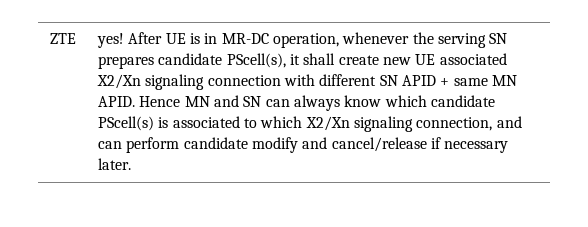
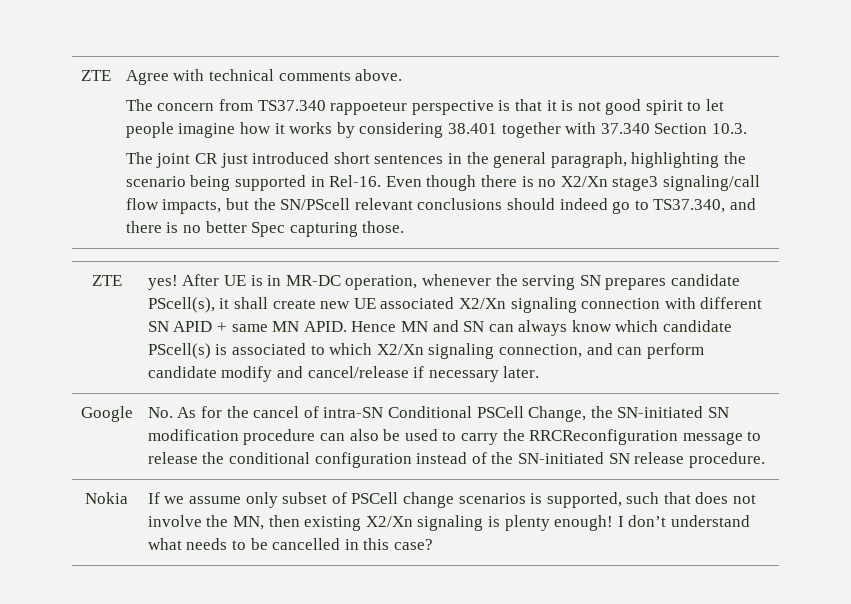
+ ZTE | Agree with technical comments above.
+ The concern from TS37.340 rappoeteur perspective is that it is not good spirit to let people imagine how it works by considering 38.401 together with 37.340 Section 10.3.
+ The joint CR just introduced short sentences in the general paragraph, highlighting the scenario being supported in Rel-16. Even though there is no X2/Xn stage3 signaling/call flow impacts, but the SN/PScell relevant conclusions should indeed go to TS37.340, and there is no better Spec capturing those.
+ Google | No. As for the cancel of intra-SN Conditional PSCell Change, the SN-initiated SN modification procedure can also be used to carry the RRCReconfiguration message to release the conditional configuration instead of the SN-initiated SN release procedure.
+ Nokia | If we assume only subset of PSCell change scenarios is supported, such that does not involve the MN, then existing X2/Xn signaling is plenty enough! I don’t understand what needs to be cancelled in this case?

